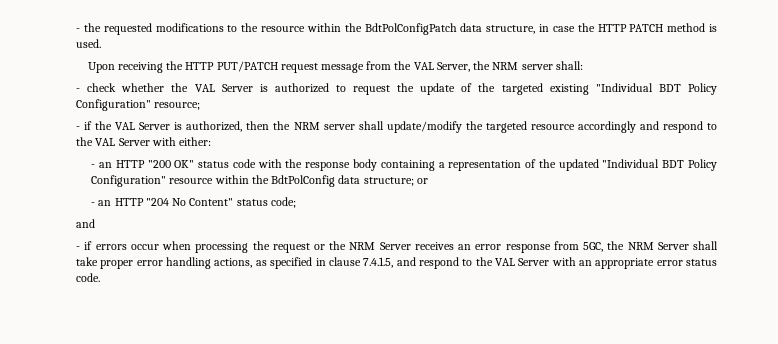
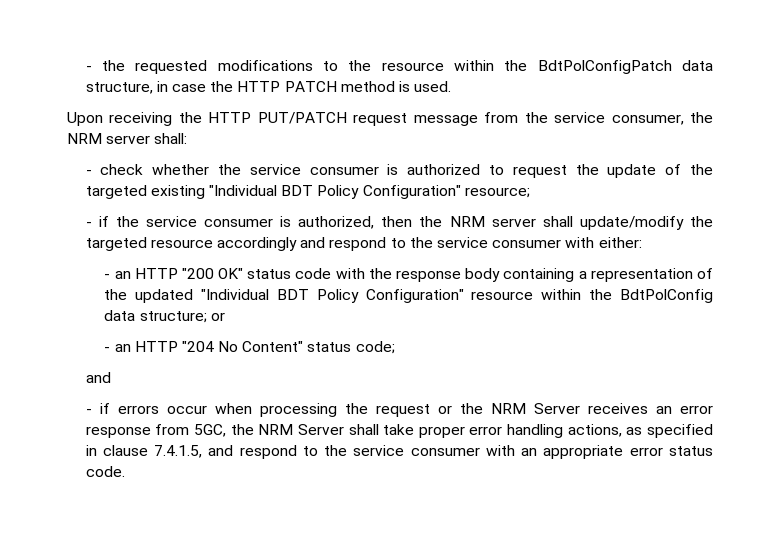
- Upon receiving the HTTP PUT/PATCH request message from the VAL Server, the NRM server shall:
+ Upon receiving the HTTP PUT/PATCH request message from the service consumer, the NRM server shall:
- - check whether the VAL Server is authorized to request the update of the targeted existing "Individual BDT Policy Configuration" resource;
+ - check whether the service consumer is authorized to request the update of the targeted existing "Individual BDT Policy Configuration" resource;
- - if the VAL Server is authorized, then the NRM server shall update/modify the targeted resource accordingly and respond to the VAL Server with either:
+ - if the service consumer is authorized, then the NRM server shall update/modify the targeted resource accordingly and respond to the service consumer with either:
- - if errors occur when processing the request or the NRM Server receives an error response from 5GC, the NRM Server shall take proper error handling actions, as specified in clause 7.4.1.5, and respond to the VAL Server with an appropriate error status code.
+ - if errors occur when processing the request or the NRM Server receives an error response from 5GC, the NRM Server shall take proper error handling actions, as specified in clause 7.4.1.5, and respond to the service consumer with an appropriate error status code.

